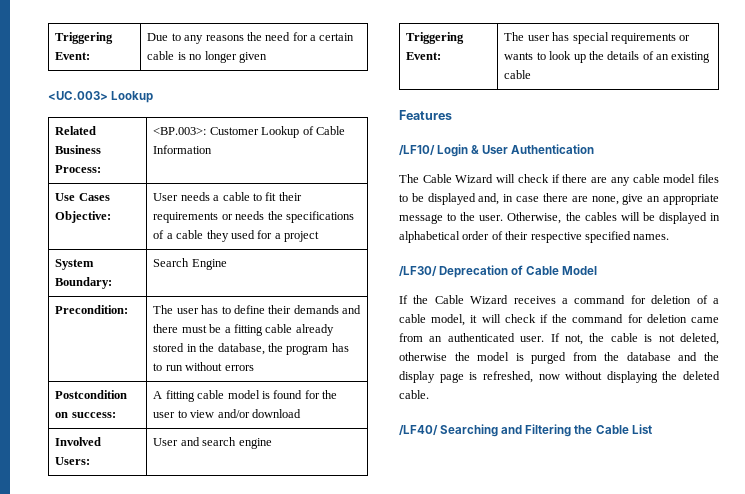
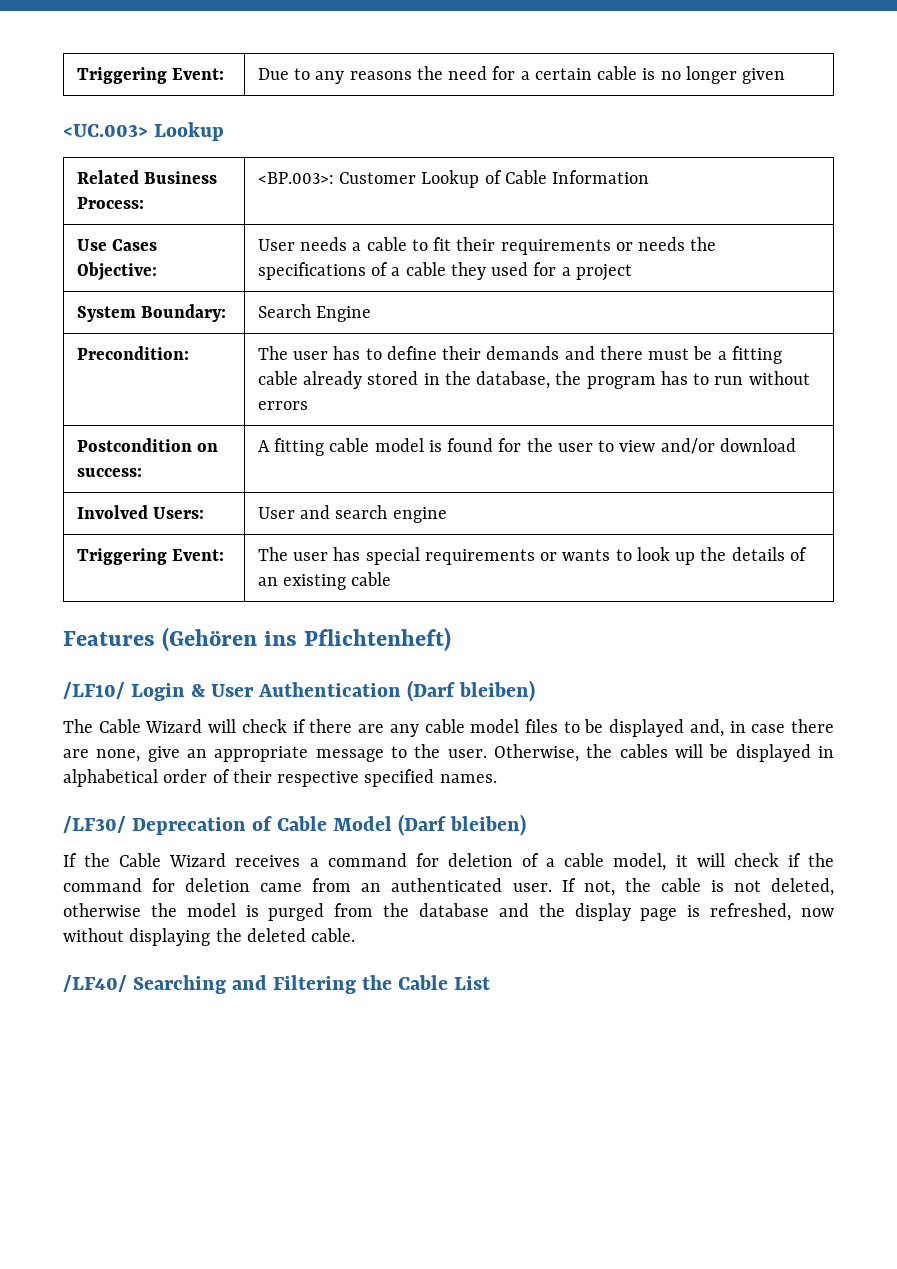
- Features
+ Features (Gehören ins Pflichtenheft)
- /LF10/ Login & User Authentication
+ /LF10/ Login & User Authentication (Darf bleiben)
- /LF30/ Deprecation of Cable Model
+ /LF30/ Deprecation of Cable Model (Darf bleiben)

